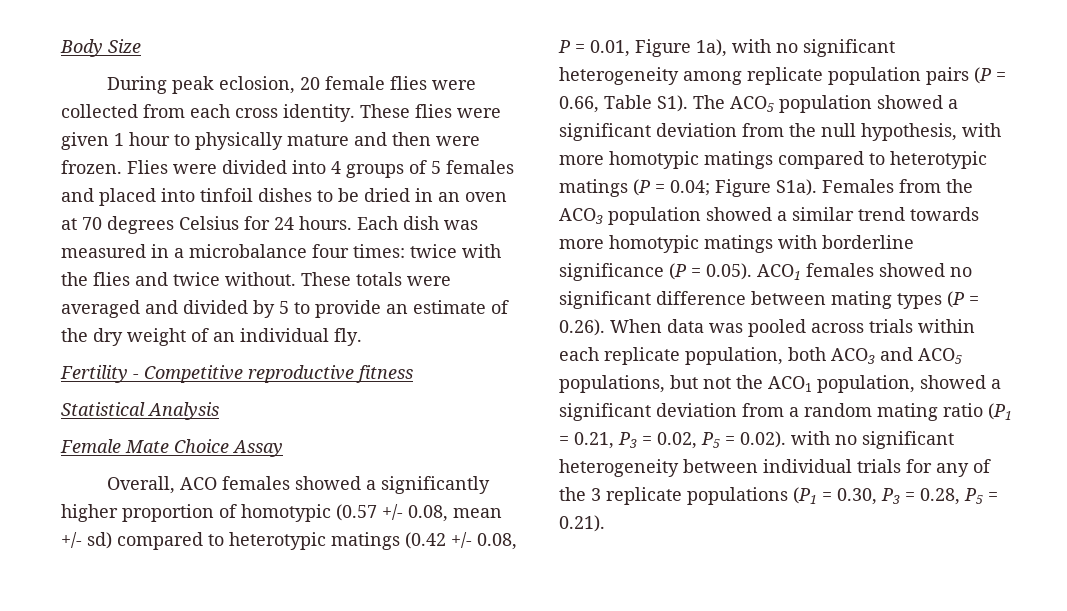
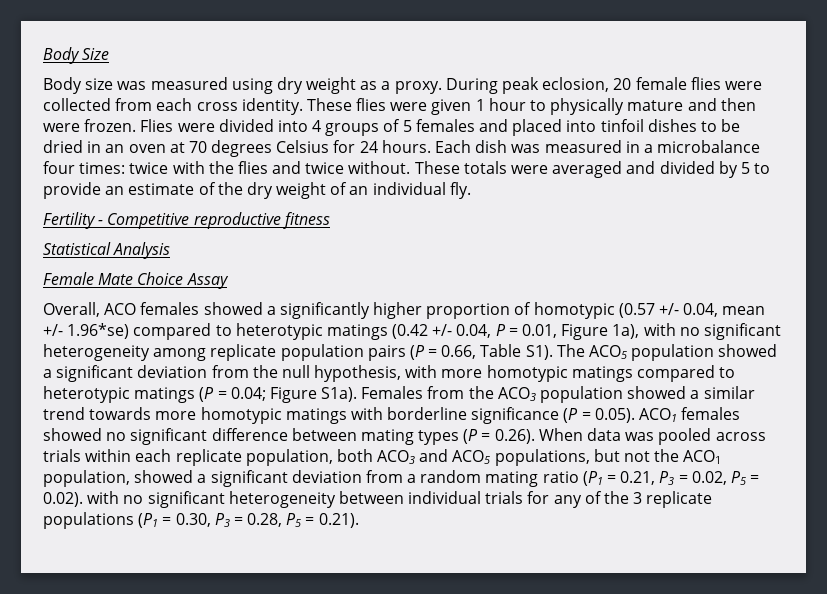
+ Body size was measured using dry weight as a proxy.
- Overall, ACO females showed a significantly higher proportion of homotypic (0.57 +/- 0.08, mean +/- sd) compared to heterotypic matings (0.42 +/- 0.08, P = 0.01, Figure 1a), with no significant heterogeneity among replicate population pairs (P = 0.66, Table S1). The ACO5 population showed a significant deviation from the null hypothesis, with more homotypic matings compared to heterotypic matings (P = 0.04;
+ Overall, ACO females showed a significantly higher proportion of homotypic (0.57 +/- 0.04, mean +/- 1.96*se) compared to heterotypic matings (0.42 +/- 0.04, P = 0.01, Figure 1a), with no significant heterogeneity among replicate population pairs (P = 0.66, Table S1). The ACO5 population showed a significant deviation from the null hypothesis, with more homotypic matings compared to heterotypic matings (P = 0.04;

